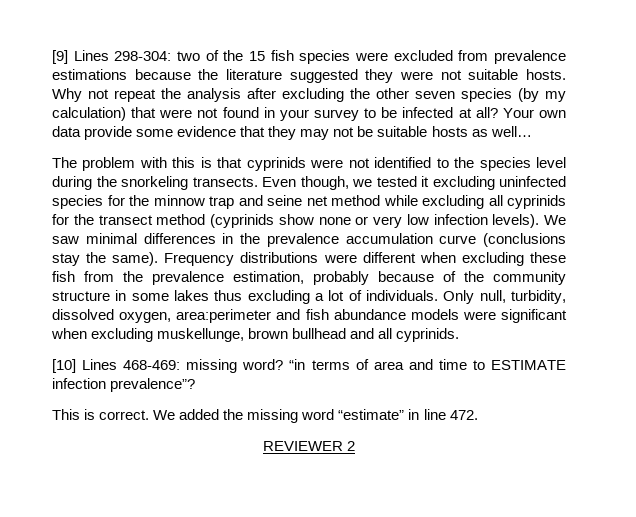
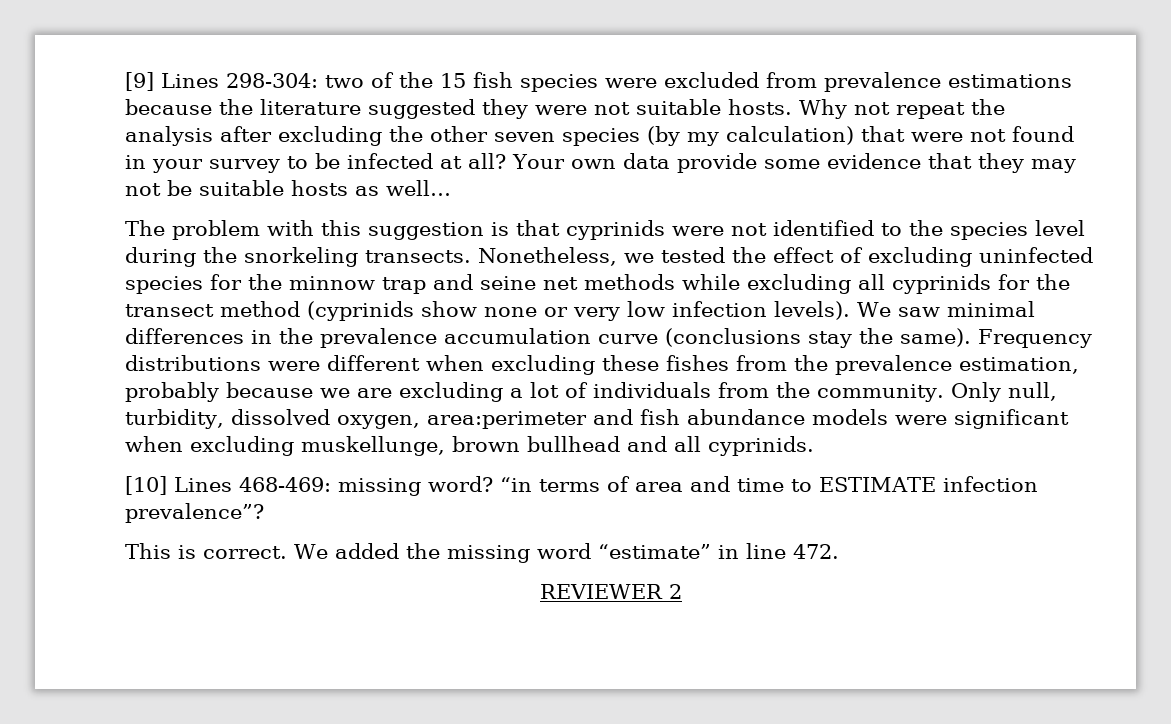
- The problem with this is that cyprinids were not identified to the species level during the snorkeling transects.
+ The problem with this suggestion is that cyprinids were not identified to the species level during the snorkeling transects.
- Even though, we tested it excluding uninfected species for the minnow trap and seine net method while excluding all cyprinids for the transect method (cyprinids show none or very low infection levels).
+ Nonetheless, we tested the effect of excluding uninfected species for the minnow trap and seine net methods while excluding all cyprinids for the transect method (cyprinids show none or very low infection levels).
- Frequency distributions were different when excluding these fish from the prevalence estimation, probably because of the community structure in some lakes thus excluding a lot of individuals.
+ Frequency distributions were different when excluding these fishes from the prevalence estimation, probably because we are excluding a lot of individuals from the community.

